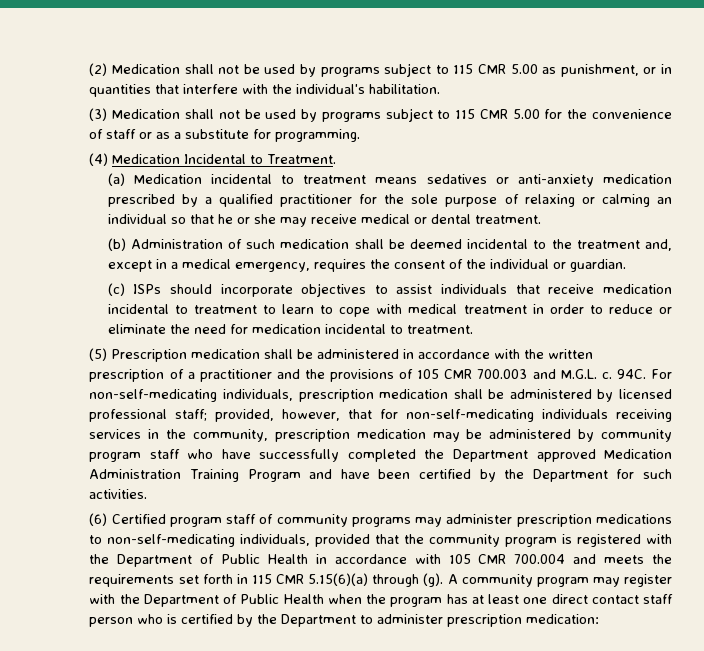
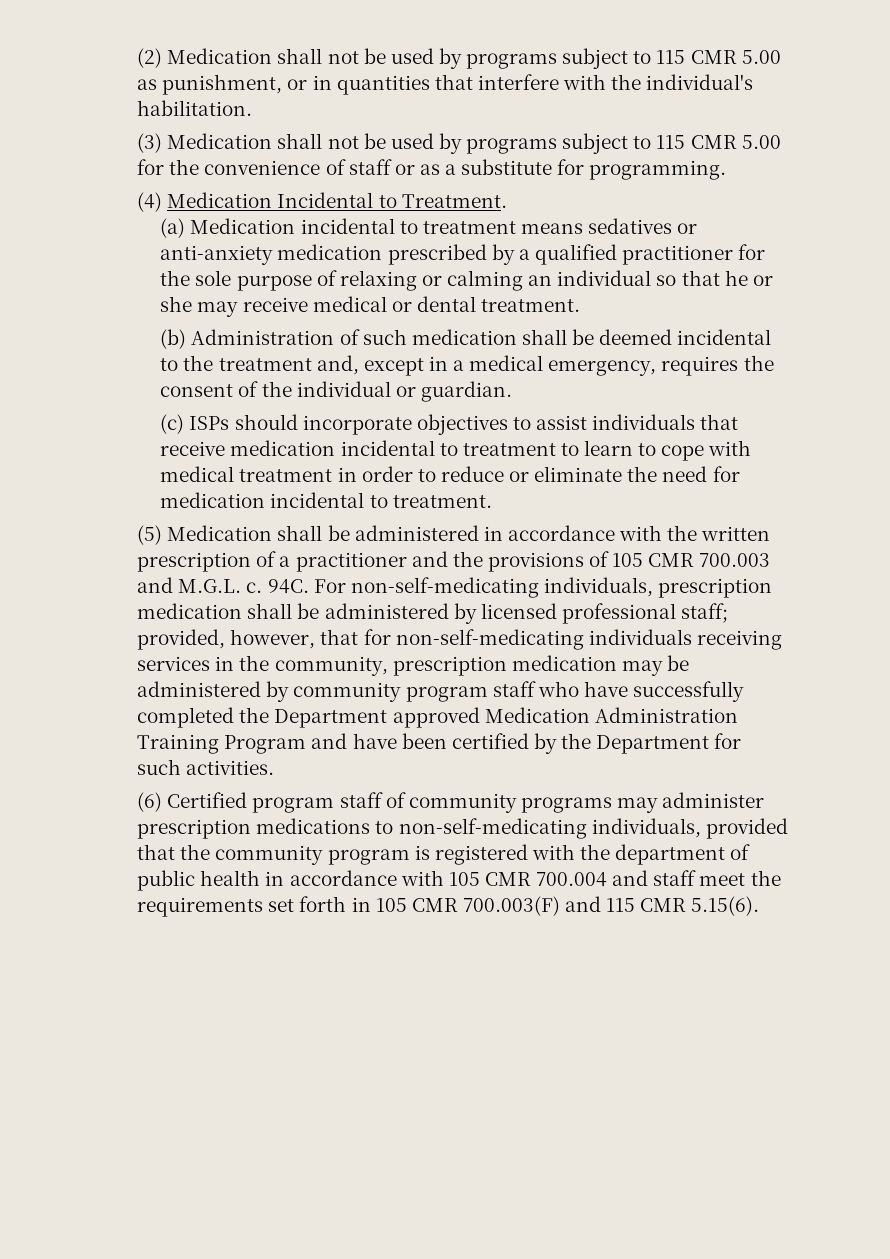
- (5) Prescription medication shall be administered in accordance with the written prescription of a practitioner and the provisions of 105 CMR 700.003 and M.G.L. c.
+ (5) Medication shall be administered in accordance with the written prescription of a practitioner and the provisions of 105 CMR 700.003 and M.G.L. c.
- (6) Certified program staff of community programs may administer prescription medications to non-self-medicating individuals, provided that the community program is registered with the Department of Public Health in accordance with 105 CMR 700.004 and meets the requirements set forth in 115 CMR 5.15(6)(a) through (g). A community program may register with the Department of Public Health when the program has at least one direct contact staff person who is certified by the Department to administer prescription medication:
+ (6) Certified program staff of community programs may administer prescription medications to non-self-medicating individuals, provided that the community program is registered with the department of public health in accordance with 105 CMR 700.004 and staff meet the requirements set forth in 105 CMR 700.003(F) and 115 CMR 5.15(6).

